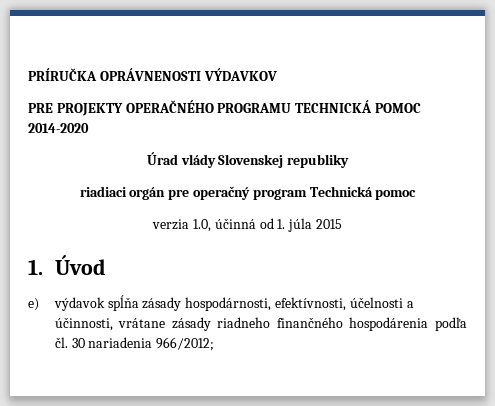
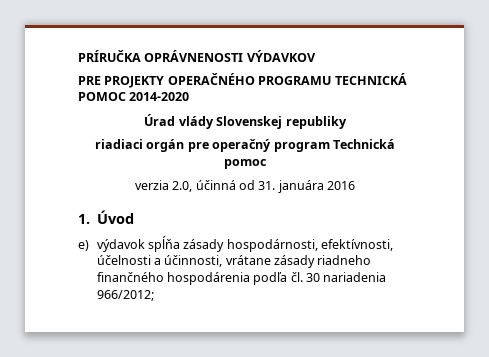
- verzia 1.0, účinná od 1. júla 2015
+ verzia 2.0, účinná od 31. januára 2016

